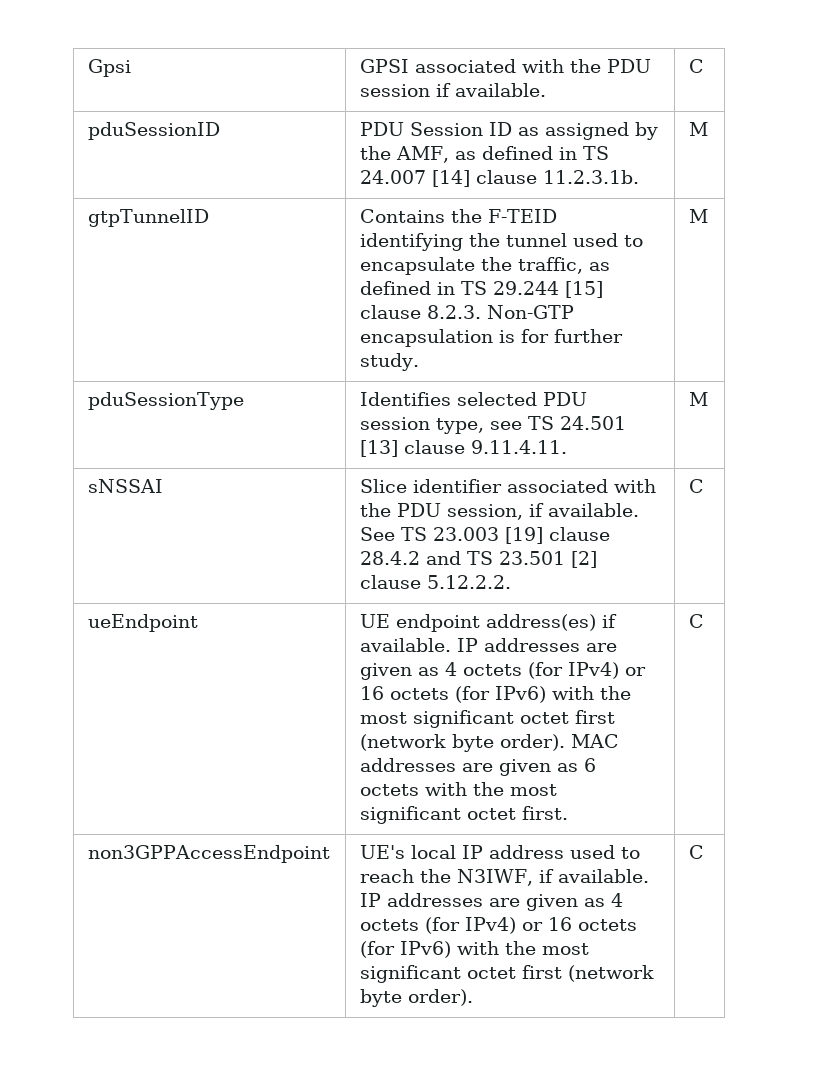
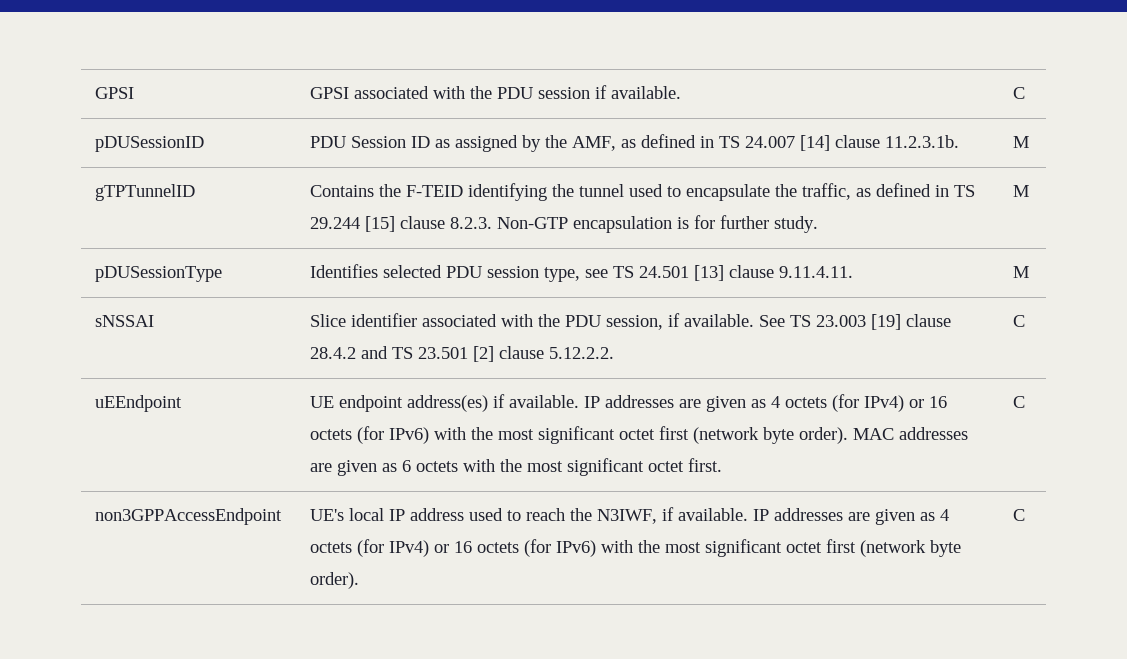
- Gpsi | GPSI associated with the PDU session if available. | C
+ GPSI | GPSI associated with the PDU session if available. | C
- pduSessionID | PDU Session ID as assigned by the AMF, as defined in TS 24.007 [14] clause 11.2.3.1b. | M
+ pDUSessionID | PDU Session ID as assigned by the AMF, as defined in TS 24.007 [14] clause 11.2.3.1b. | M
- gtpTunnelID | Contains the F-TEID identifying the tunnel used to encapsulate the traffic, as defined in TS 29.244 [15] clause 8.2.3. Non-GTP encapsulation is for further study. | M
+ gTPTunnelID | Contains the F-TEID identifying the tunnel used to encapsulate the traffic, as defined in TS 29.244 [15] clause 8.2.3. Non-GTP encapsulation is for further study. | M
- pduSessionType | Identifies selected PDU session type, see TS 24.501 [13] clause 9.11.4.11. | M
+ pDUSessionType | Identifies selected PDU session type, see TS 24.501 [13] clause 9.11.4.11. | M
- ueEndpoint
+ uEEndpoint

